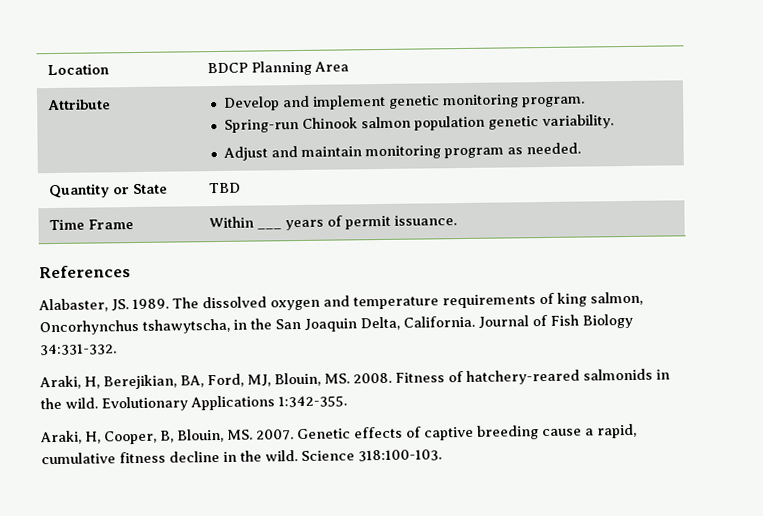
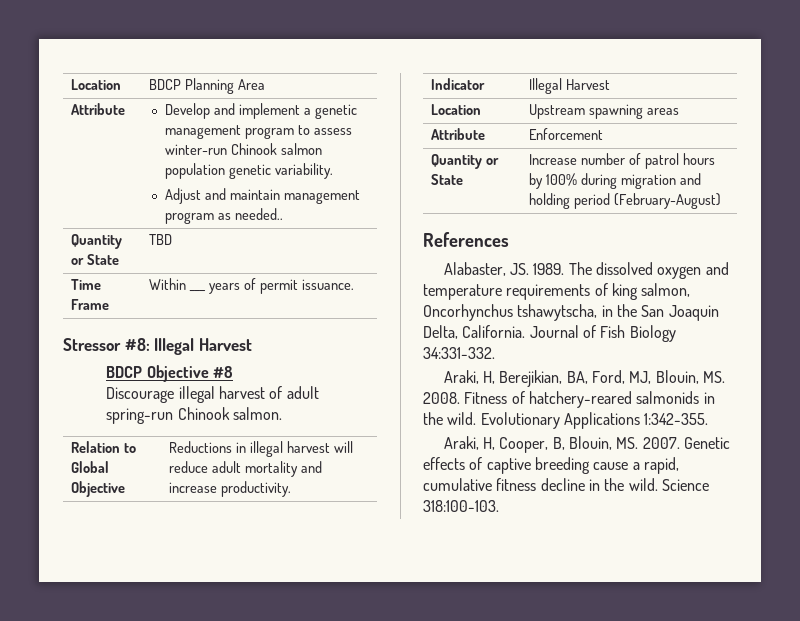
- Attribute | Develop and implement genetic monitoring program.
- Spring-run Chinook salmon population genetic variability.
- Adjust and maintain monitoring program as needed.
+ Attribute | Develop and implement a genetic management program to assess winter-run Chinook salmon population genetic variability.
+ Adjust and maintain management program as needed..
+ Stressor #8: Illegal Harvest
+ BDCP Objective #8
+ Discourage illegal harvest of adult spring-run Chinook salmon.
+ Relation to Global Objective | Reductions in illegal harvest will reduce adult mortality and increase productivity.
+ Indicator | Illegal Harvest
+ Location | Upstream spawning areas
+ Attribute | Enforcement
+ Quantity or State | Increase number of patrol hours by 100% during migration and holding period (February-August)

